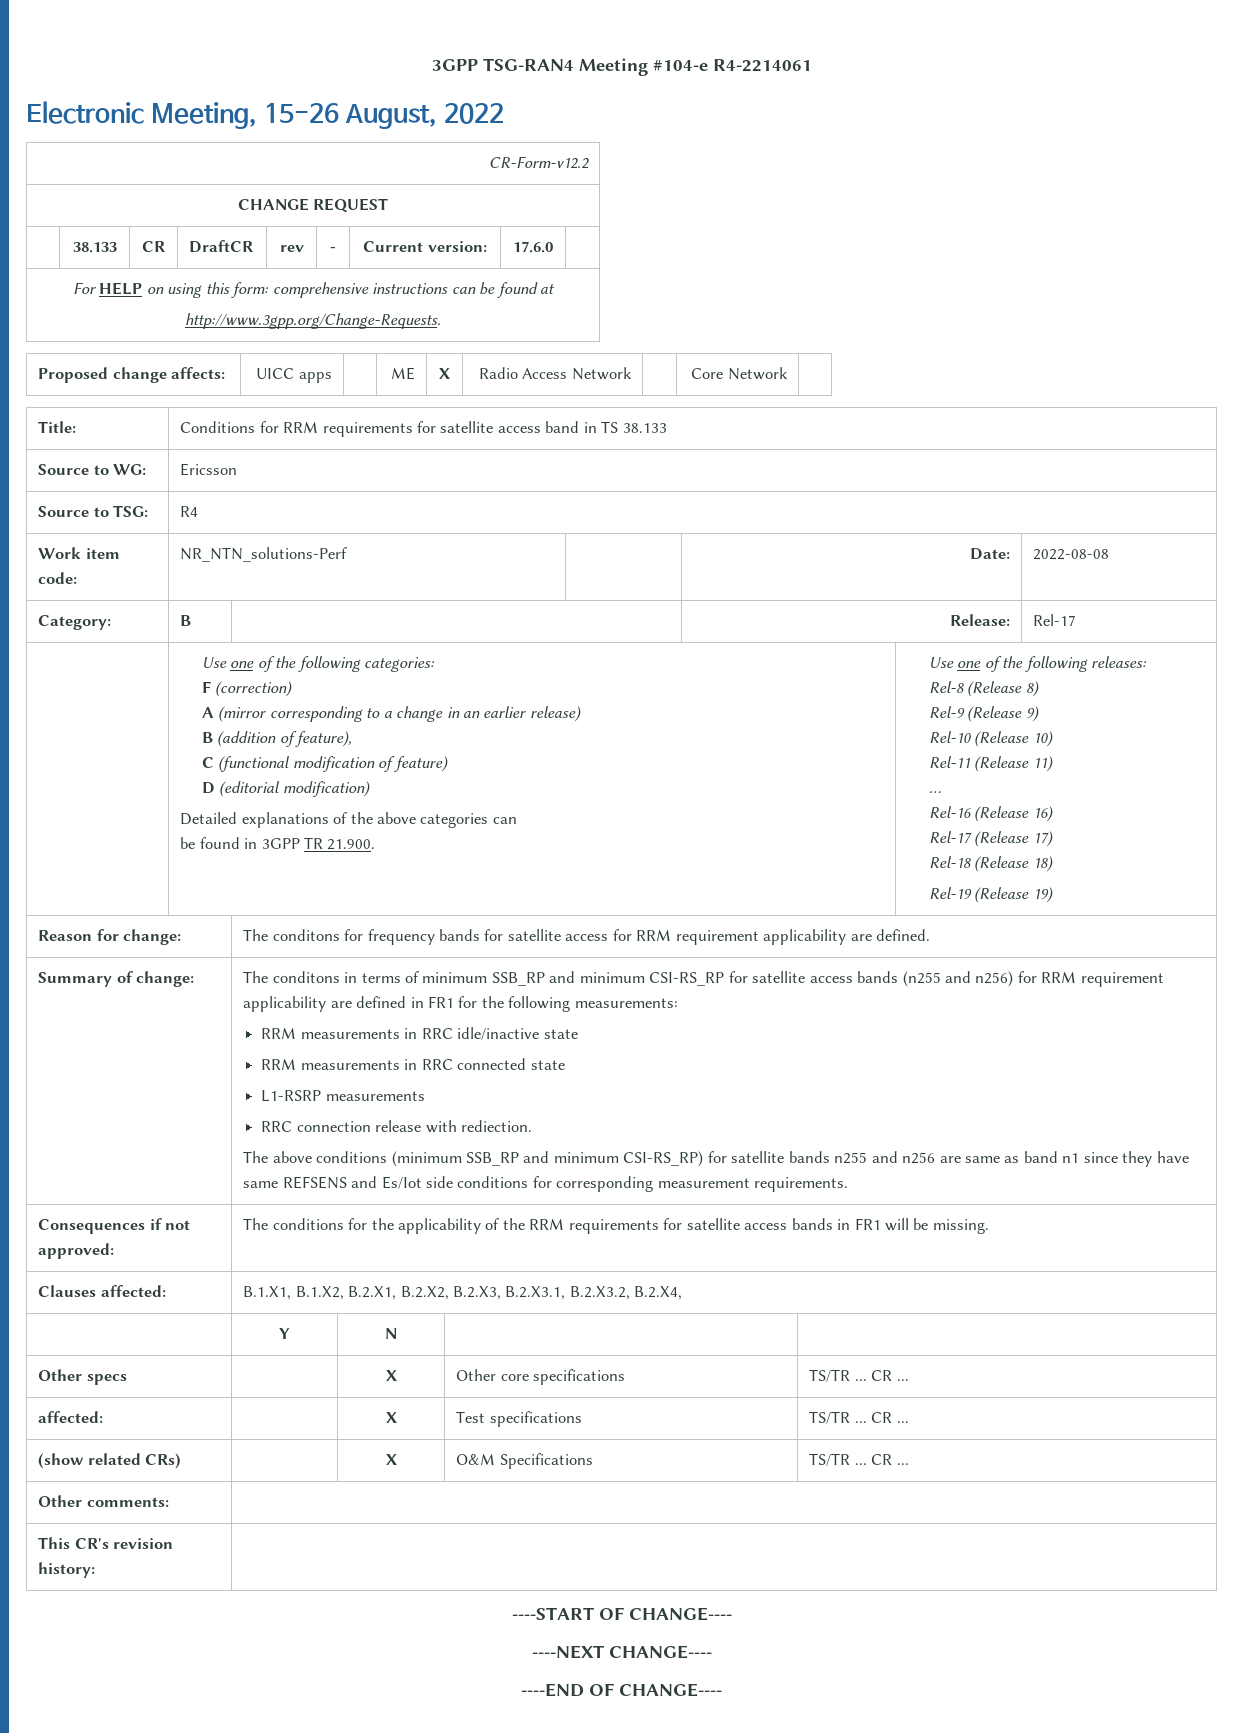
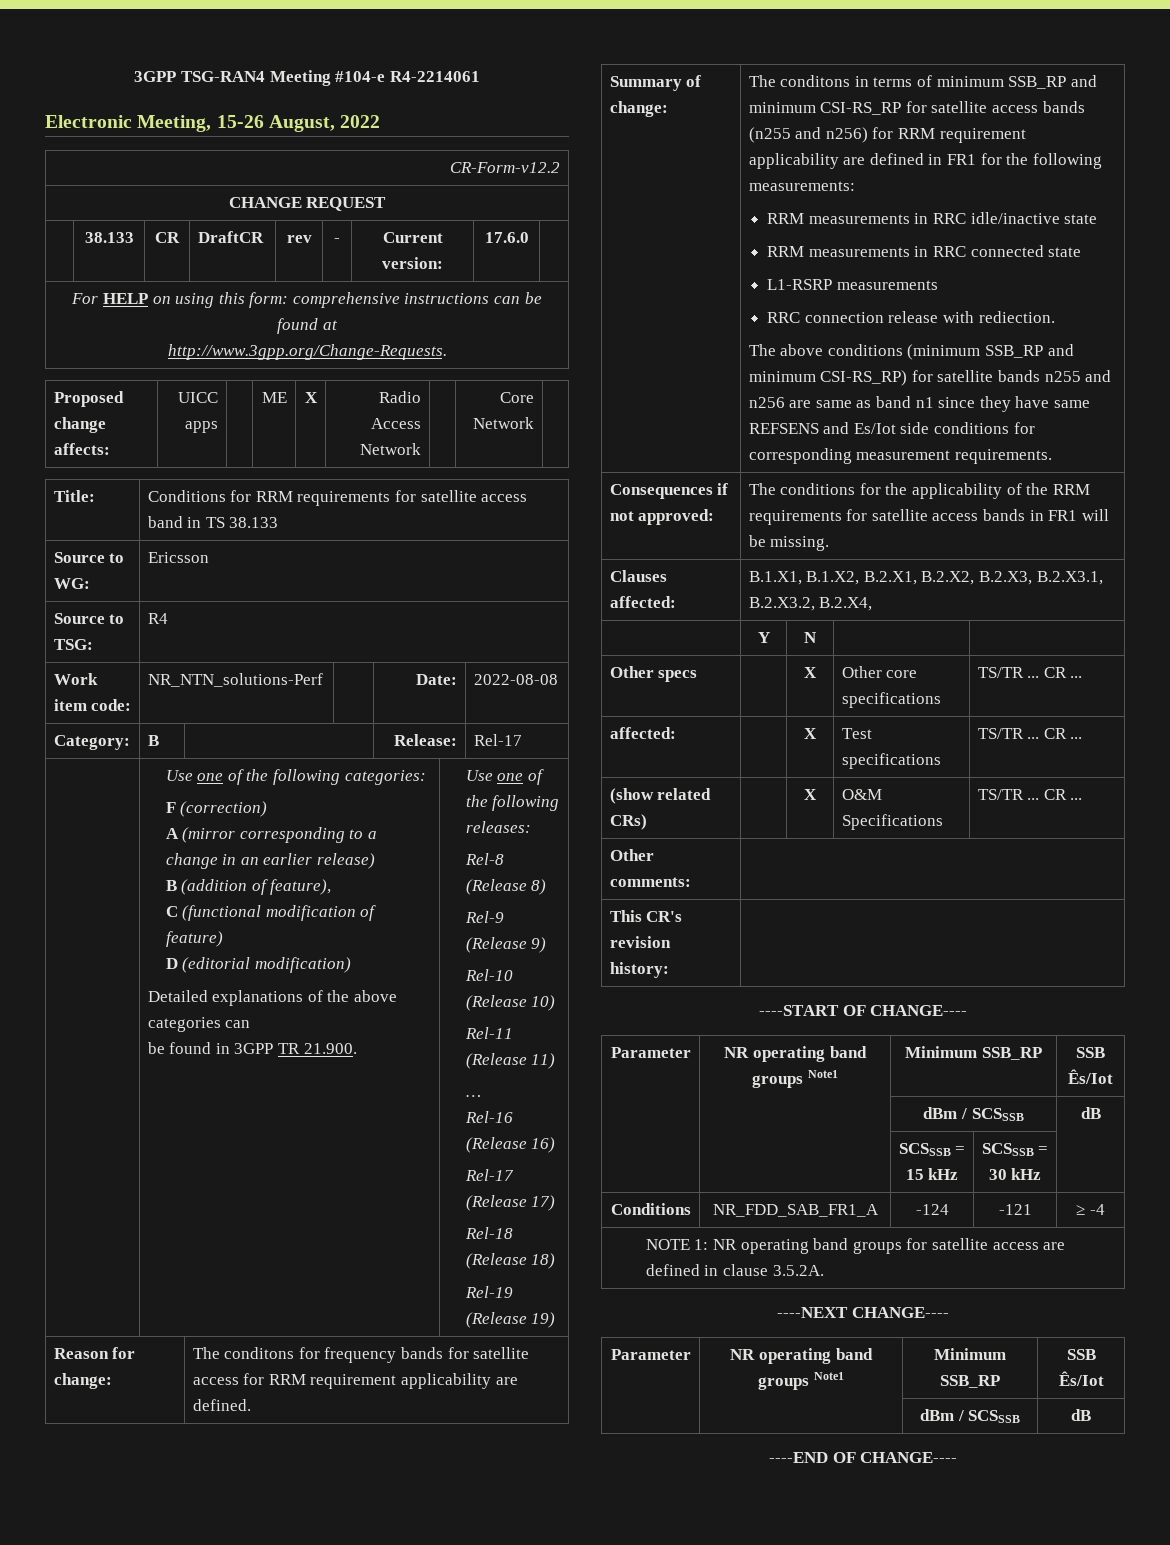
  ----START OF CHANGE----
+ Parameter | NR operating band groups Note1 | Minimum SSB_RP | SSB Ês/Iot
+ | | dBm / SCSSSB | dB
+ | | SCSSSB = 15 kHz | SCSSSB = 30 kHz |
+ Conditions | NR_FDD_SAB_FR1_A | -124 | -121 | ≥ -4
+ NOTE 1: NR operating band groups for satellite access are defined in clause 3.5.2A.
  ----NEXT CHANGE----
+ Parameter | NR operating band groups Note1 | Minimum SSB_RP | SSB Ês/Iot
+ | | dBm / SCSSSB | dB

